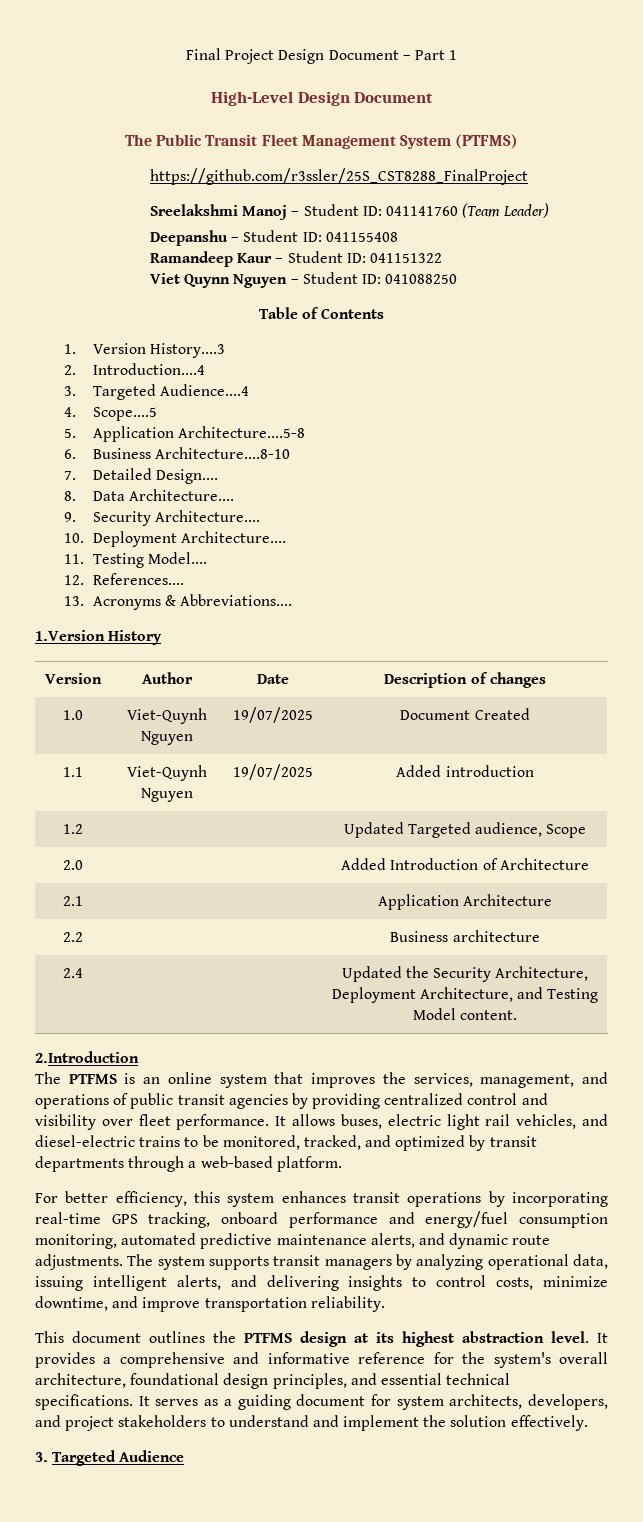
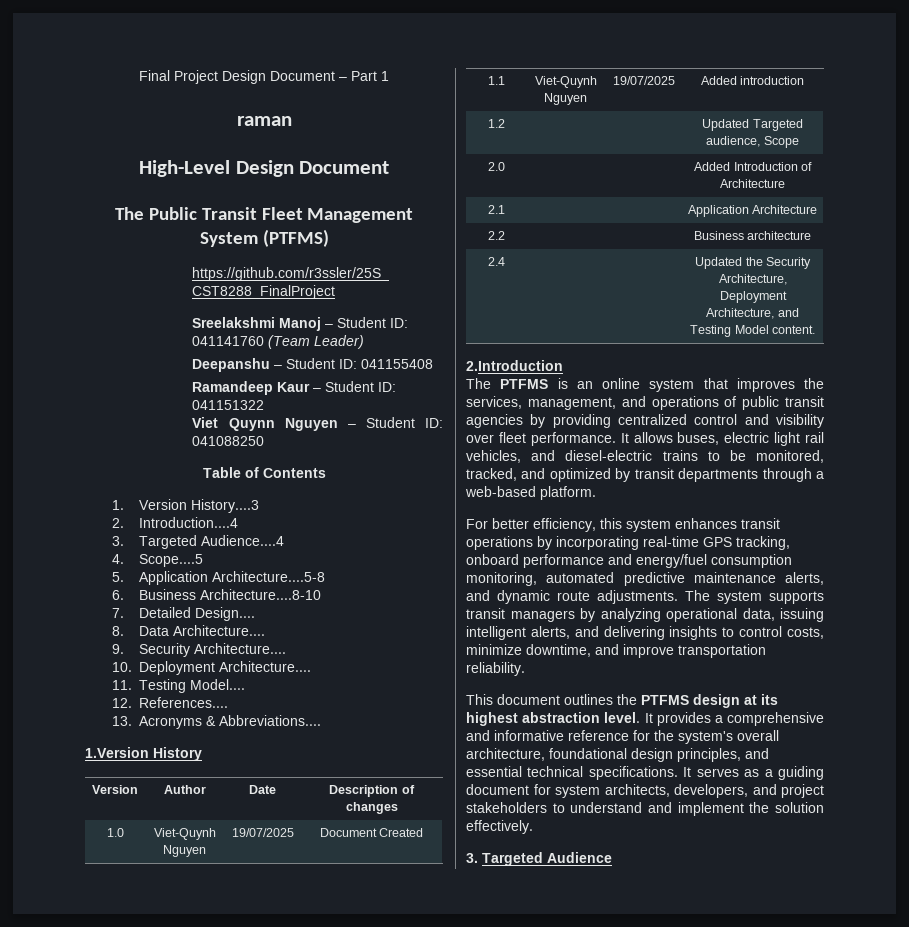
+ raman

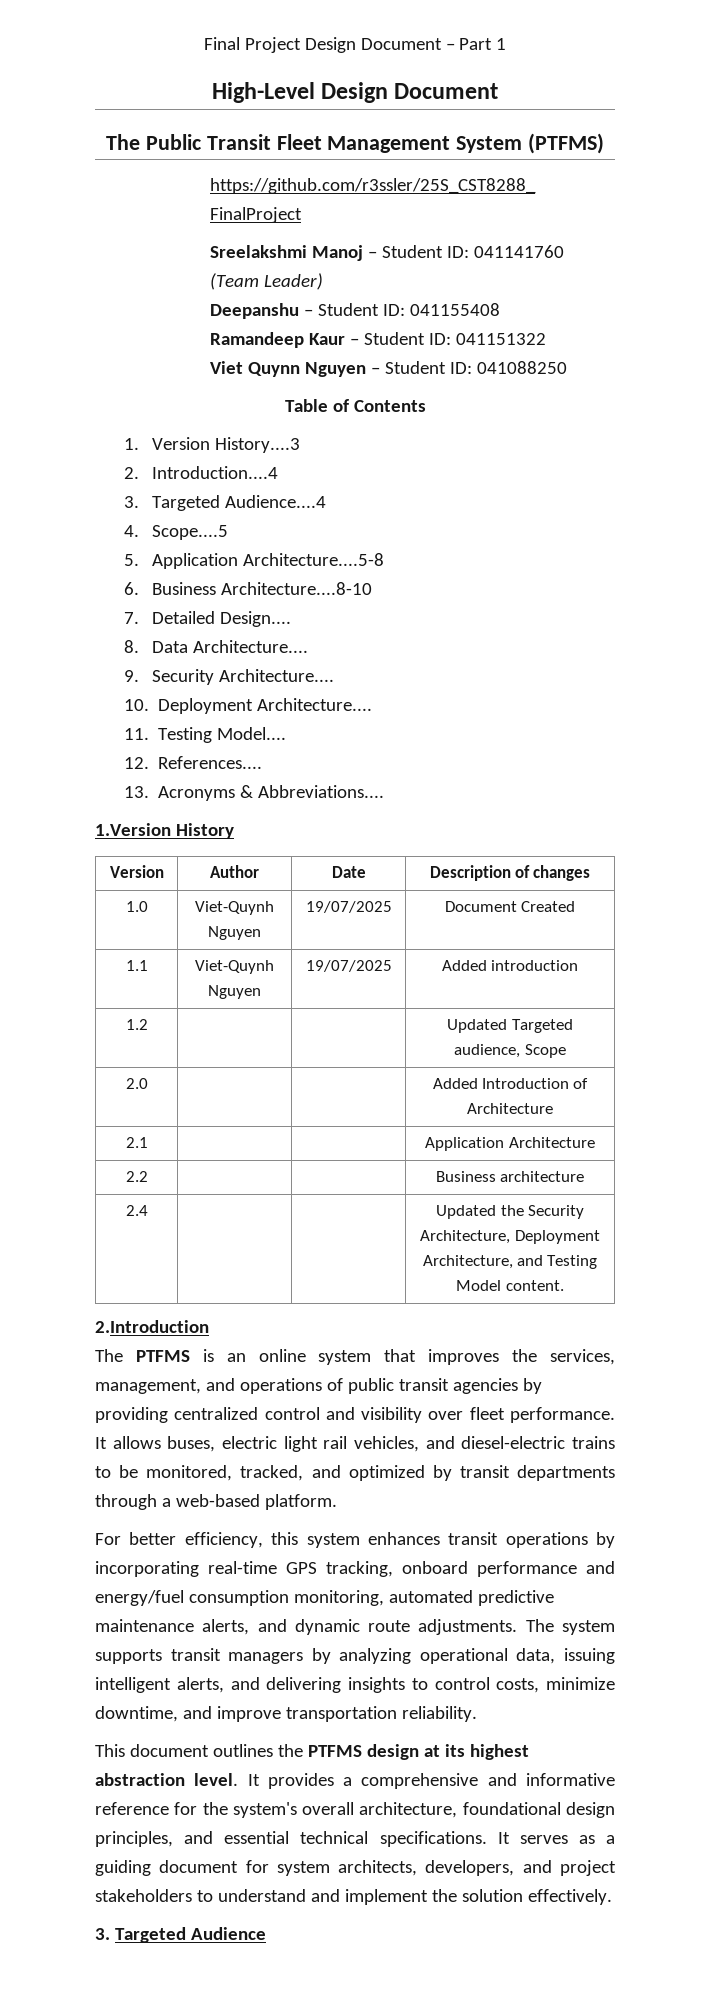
- raman

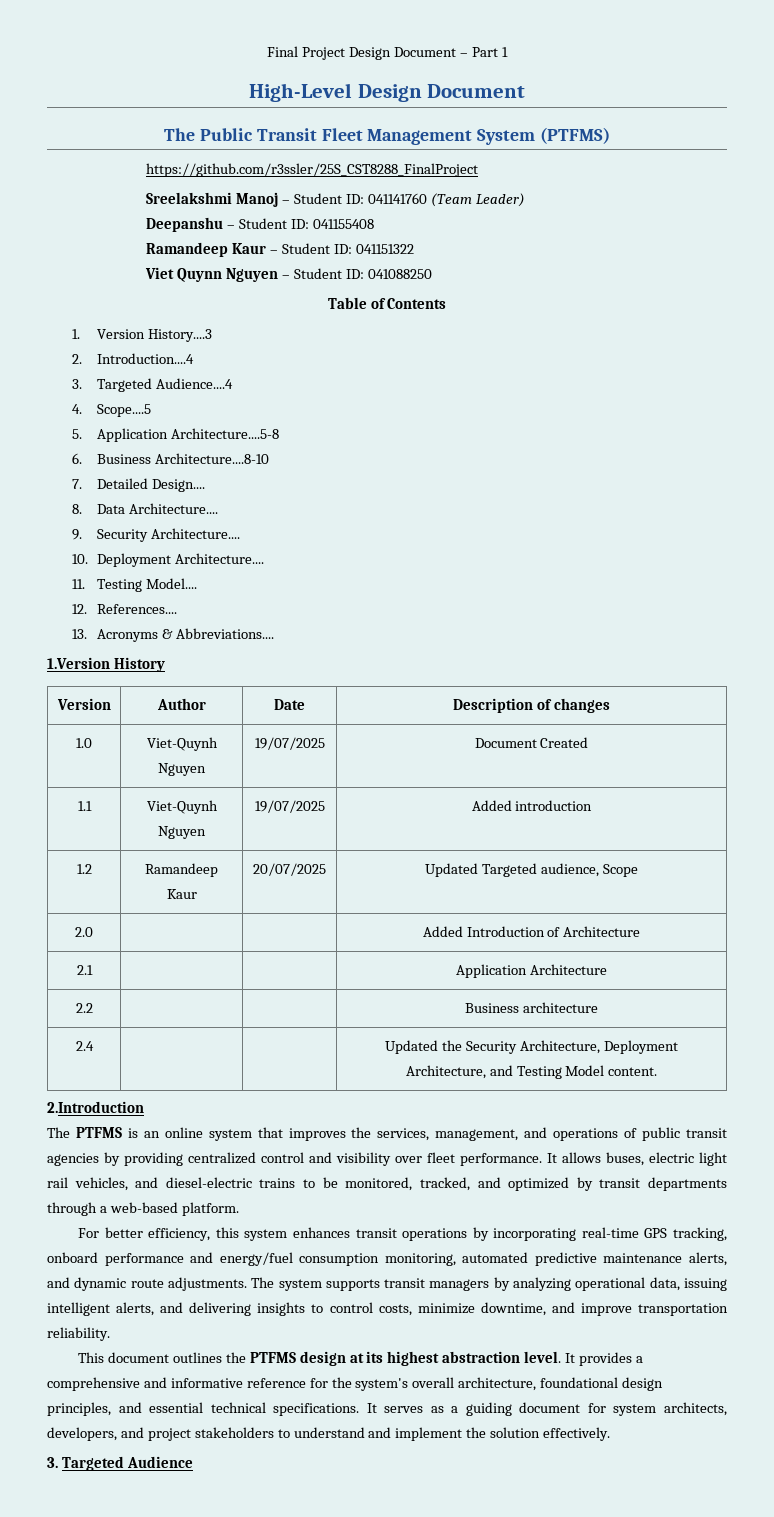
- 1.2 | | | Updated Targeted audience, Scope
+ 1.2 | Ramandeep Kaur | 20/07/2025 | Updated Targeted audience, Scope

